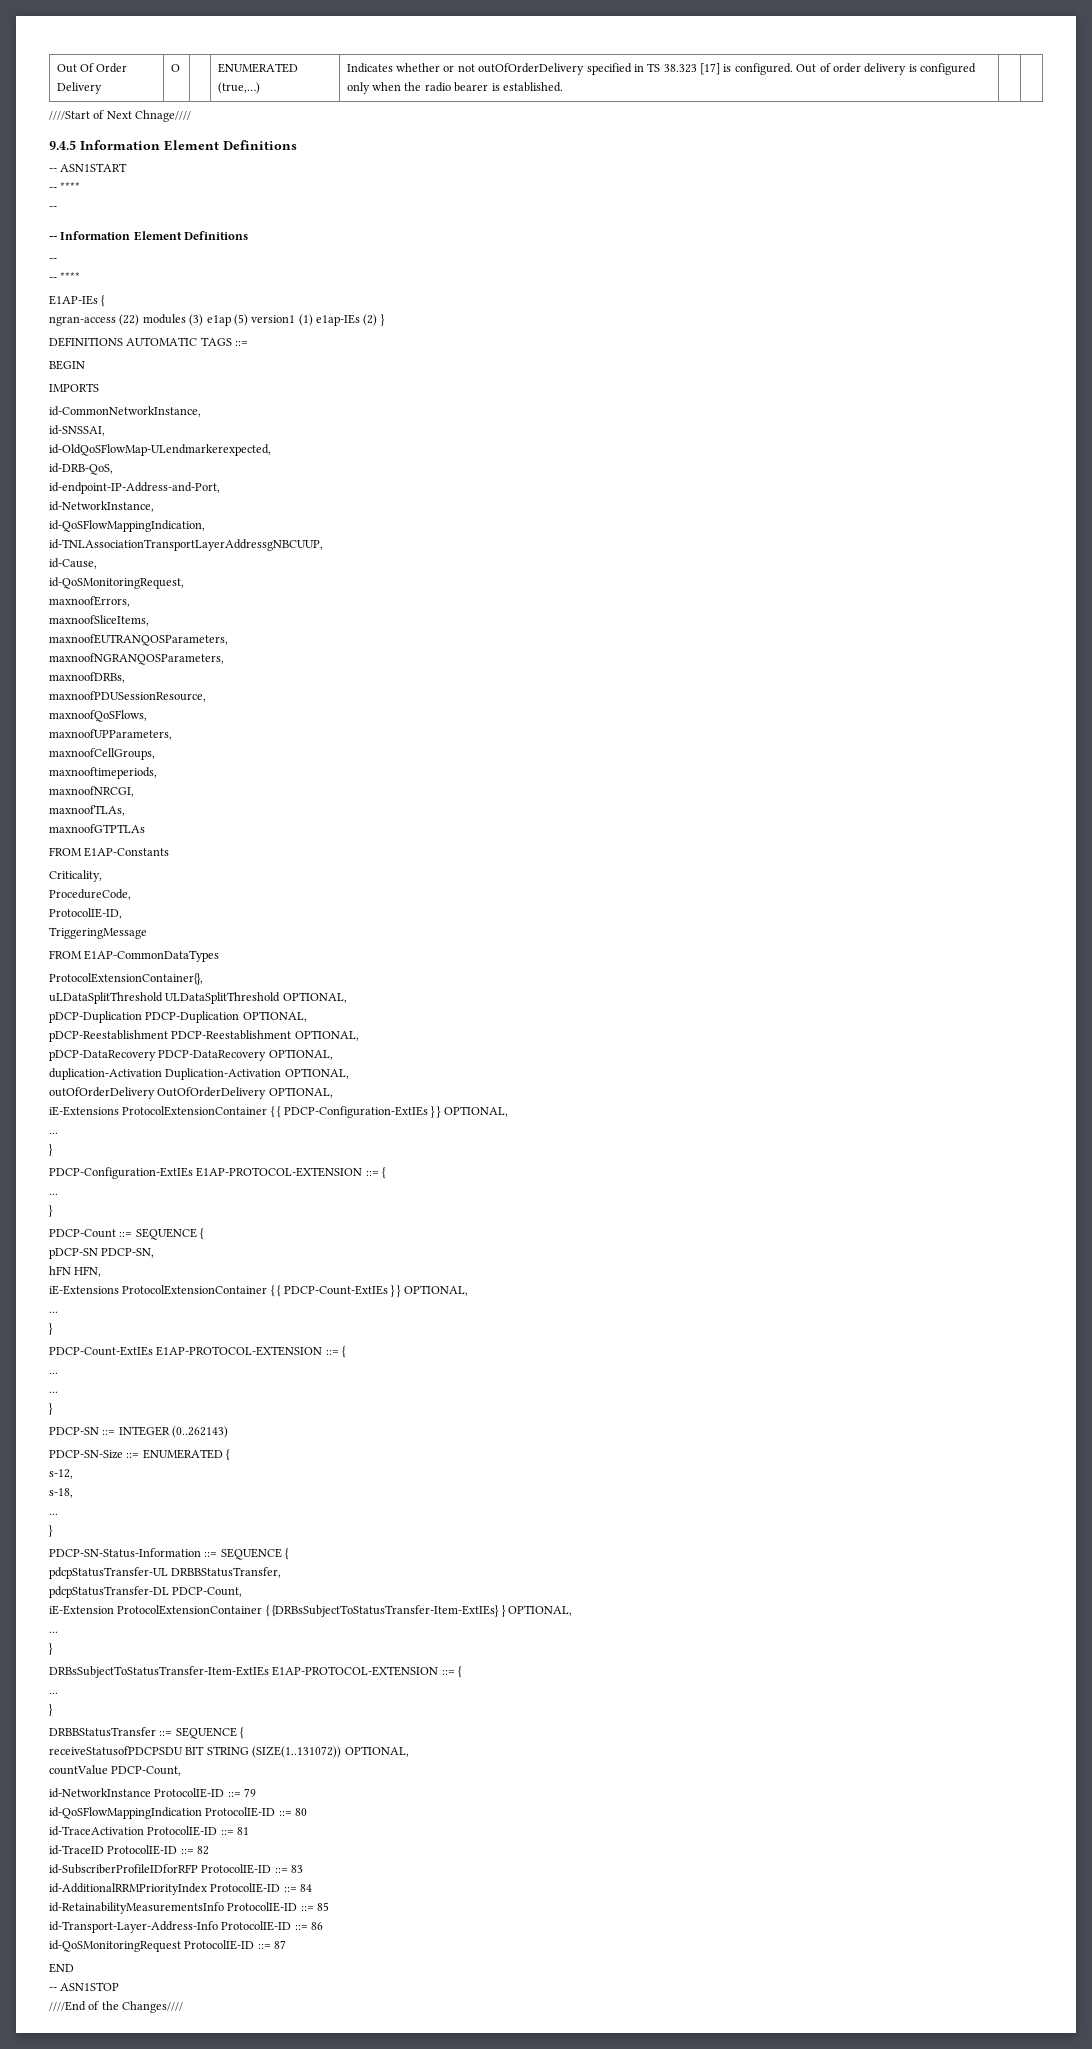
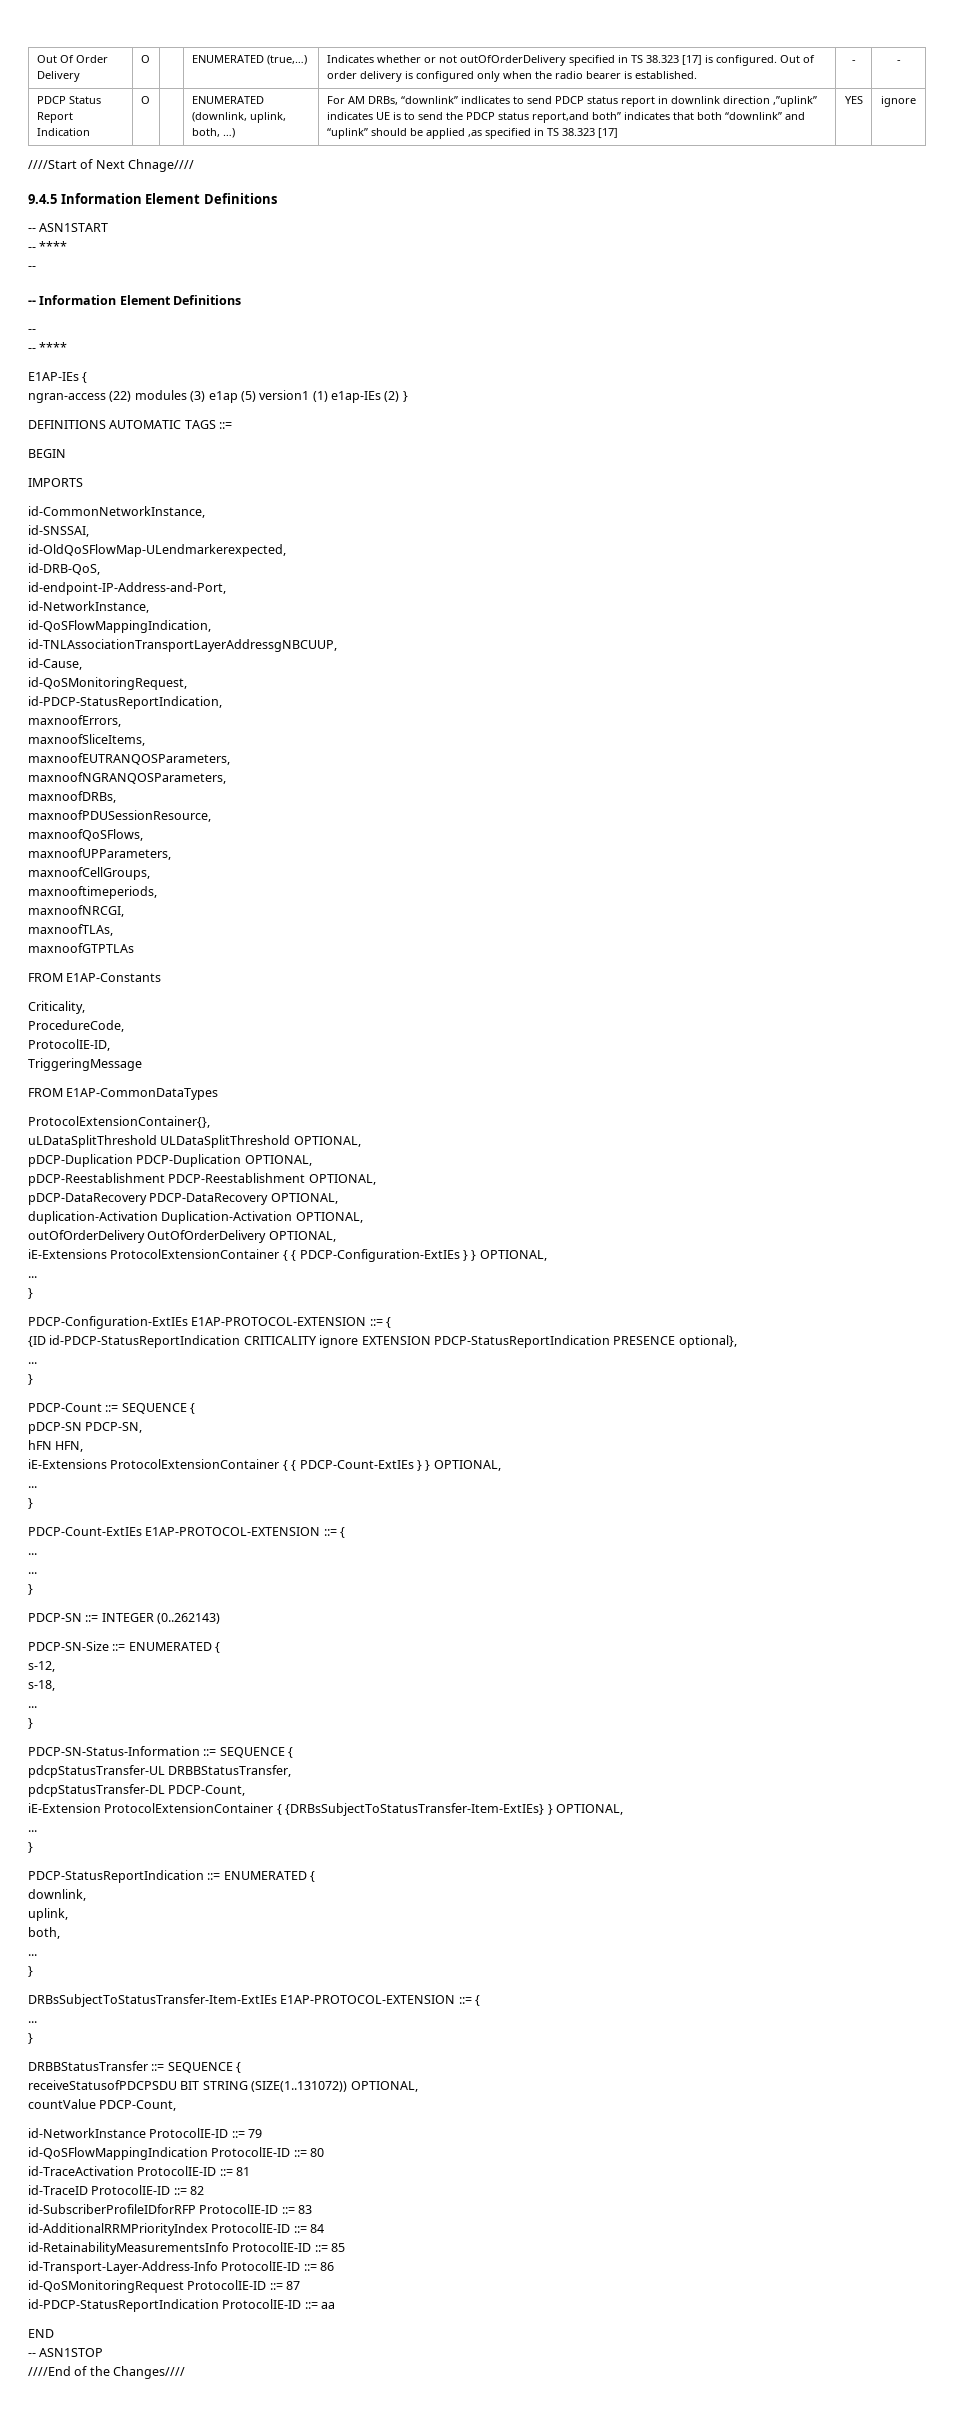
- Out Of Order Delivery | O | | ENUMERATED (true,…) | Indicates whether or not outOfOrderDelivery specified in TS 38.323 [17] is configured. Out of order delivery is configured only when the radio bearer is established. | |
+ Out Of Order Delivery | O | | ENUMERATED (true,…) | Indicates whether or not outOfOrderDelivery specified in TS 38.323 [17] is configured. Out of order delivery is configured only when the radio bearer is established. | - | -
+ PDCP Status Report Indication | O | | ENUMERATED (downlink, uplink, both, …) | For AM DRBs, “downlink” indlicates to send PDCP status report in downlink direction ,”uplink” indicates UE is to send the PDCP status report,and both” indicates that both “downlink” and “uplink” should be applied ,as specified in TS 38.323 [17] | YES | ignore
+ id-PDCP-StatusReportIndication,
+ {ID id-PDCP-StatusReportIndication CRITICALITY ignore EXTENSION PDCP-StatusReportIndication PRESENCE optional},
+ PDCP-StatusReportIndication ::= ENUMERATED {
+ downlink,
+ uplink,
+ both,
+ ...
+ }
+ id-PDCP-StatusReportIndication ProtocolIE-ID ::= aa

